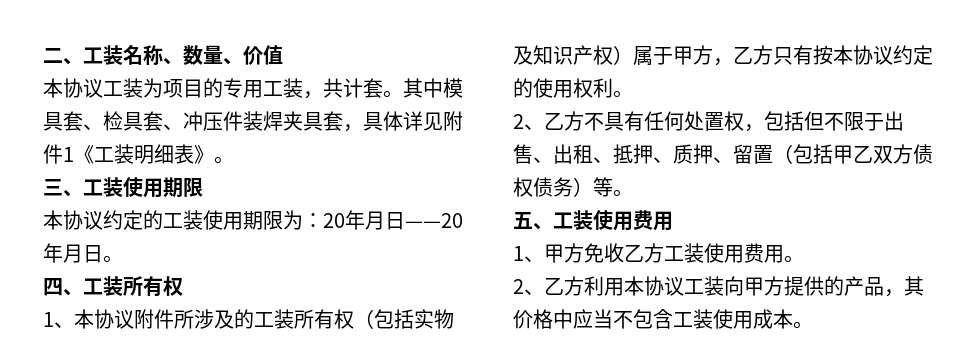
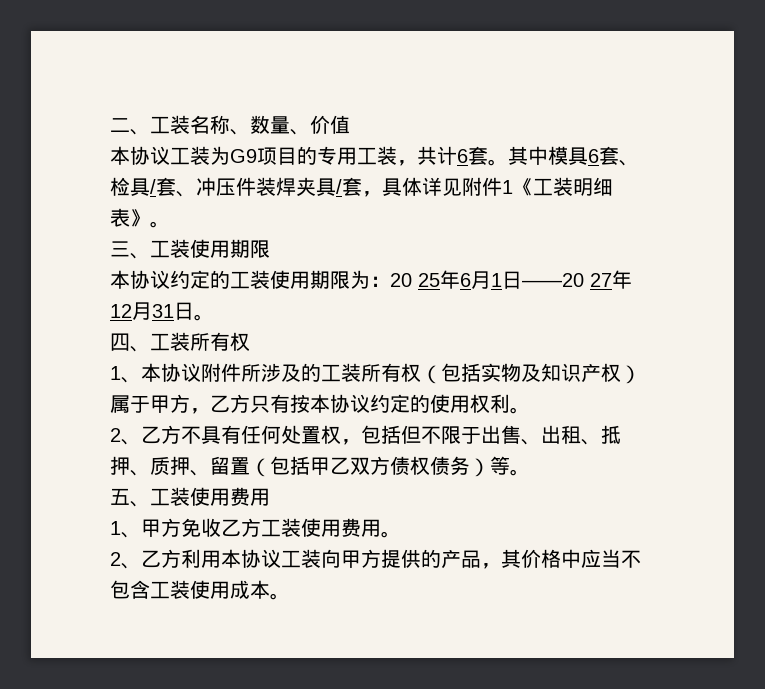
- 本协议工装为项目的专用工装，共计套。
+ 本协议工装为G9项目的专用工装，共计6套。
- 其中模具套、检具套、冲压件装焊夹具套，具体详见附件1《工装明细表》。
+ 其中模具6套、检具/套、冲压件装焊夹具/套，具体详见附件1《工装明细表》。
- 本协议约定的工装使用期限为：20年月日——20年月日。
+ 本协议约定的工装使用期限为：20 25年6月1日——20 27年12月31日。

